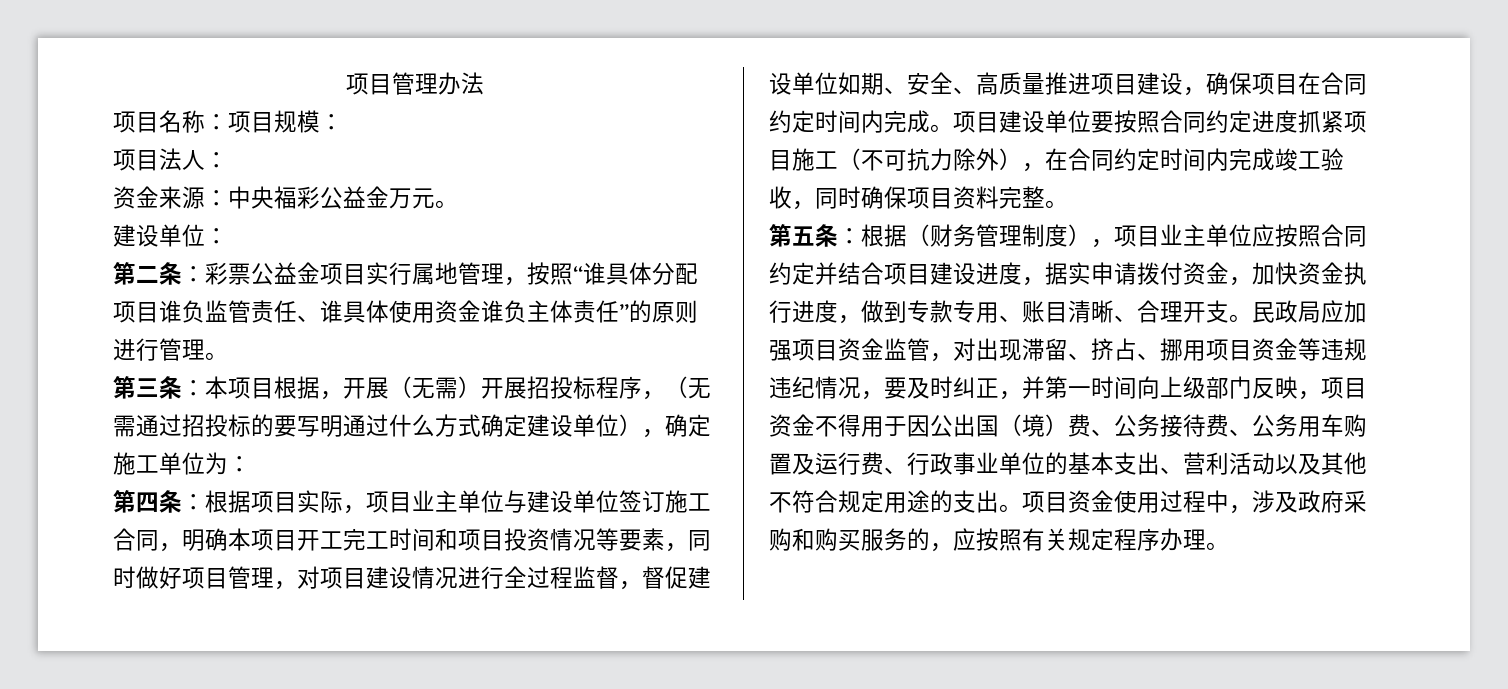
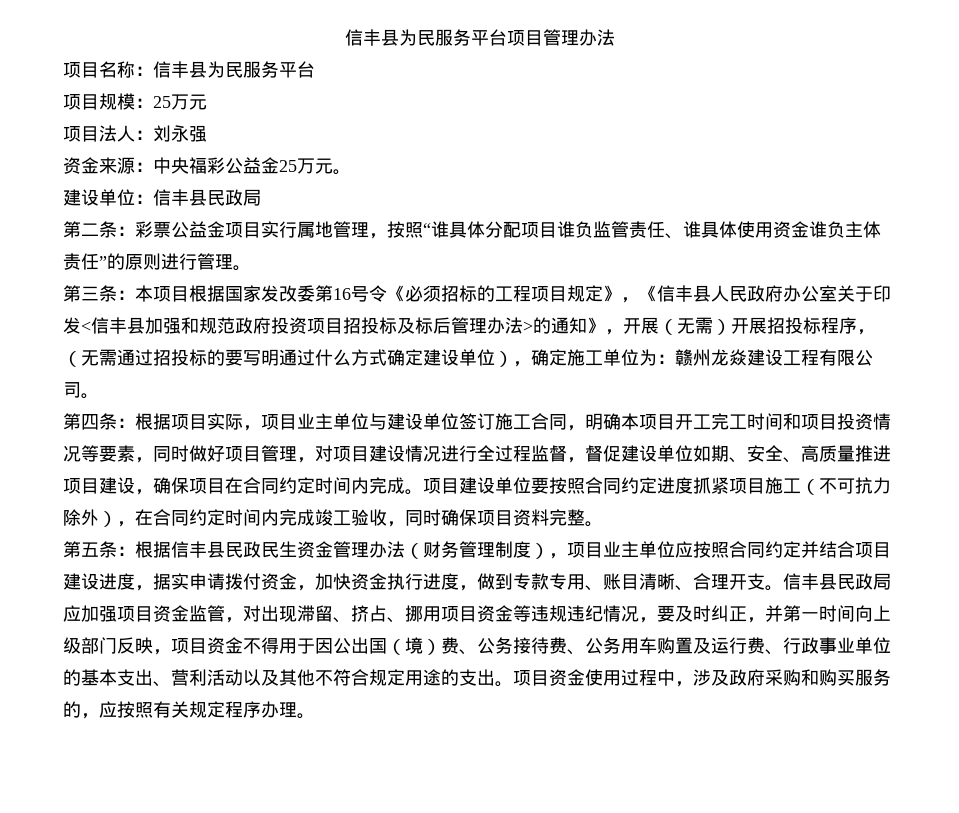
- 项目管理办法
+ 信丰县为民服务平台项目管理办法
- 项目名称：项目规模：
+ 项目名称：信丰县为民服务平台
+ 项目规模：25万元
- 项目法人：
+ 项目法人：刘永强
- 资金来源：中央福彩公益金万元。
+ 资金来源：中央福彩公益金25万元。
- 建设单位：
+ 建设单位：信丰县民政局
- 第三条：本项目根据，开展（无需）开展招投标程序，（无需通过招投标的要写明通过什么方式确定建设单位），确定施工单位为：
+ 第三条：本项目根据国家发改委第16号令《必须招标的工程项目规定》，《信丰县人民政府办公室关于印发<信丰县加强和规范政府投资项目招投标及标后管理办法>的通知》，开展（无需）开展招投标程序，（无需通过招投标的要写明通过什么方式确定建设单位），确定施工单位为：赣州龙焱建设工程有限公司。
- 第五条：根据（财务管理制度），项目业主单位应按照合同约定并结合项目建设进度，据实申请拨付资金，加快资金执行进度，做到专款专用、账目清晰、合理开支。
+ 第五条：根据信丰县民政民生资金管理办法（财务管理制度），项目业主单位应按照合同约定并结合项目建设进度，据实申请拨付资金，加快资金执行进度，做到专款专用、账目清晰、合理开支。
- 民政局应加强项目资金监管，对出现滞留、挤占、挪用项目资金等违规违纪情况，要及时纠正，并第一时间向上级部门反映，项目资金不得用于因公出国（境）费、公务接待费、公务用车购置及运行费、行政事业单位的基本支出、营利活动以及其他不符合规定用途的支出。
+ 信丰县民政局应加强项目资金监管，对出现滞留、挤占、挪用项目资金等违规违纪情况，要及时纠正，并第一时间向上级部门反映，项目资金不得用于因公出国（境）费、公务接待费、公务用车购置及运行费、行政事业单位的基本支出、营利活动以及其他不符合规定用途的支出。

